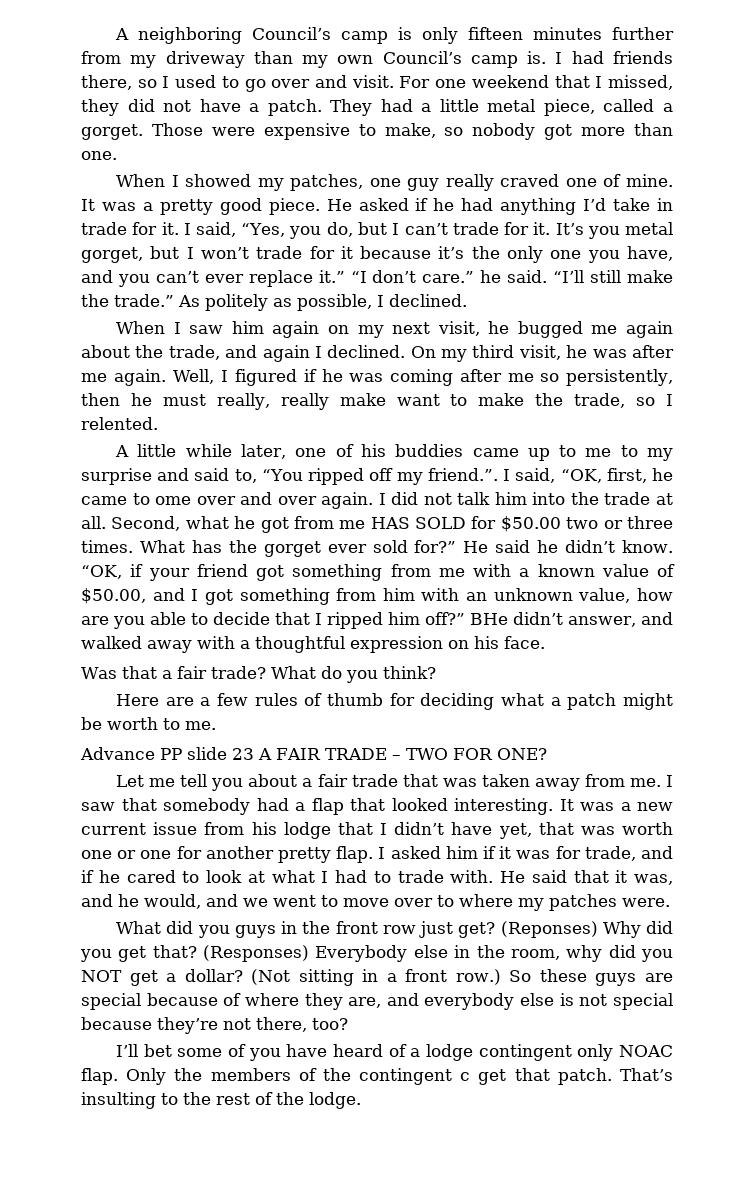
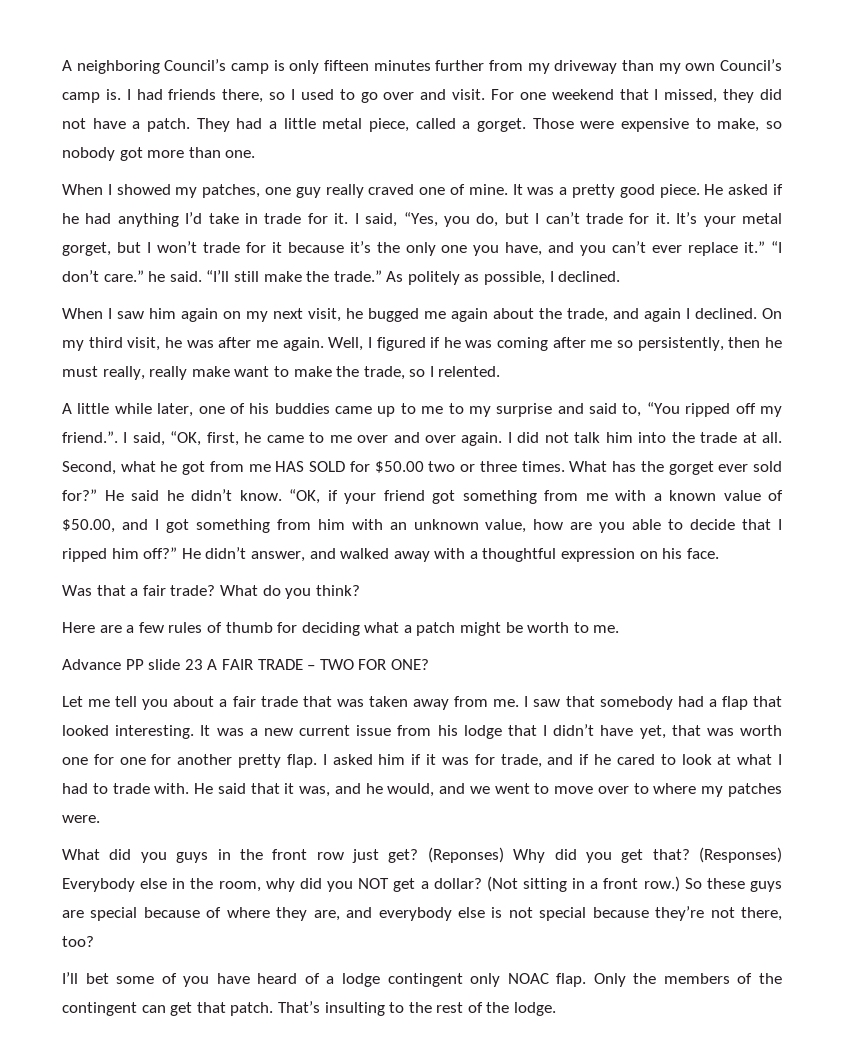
- It’s you metal gorget, but I won’t trade for it because it’s the only one you have, and you can’t ever replace it.”
+ It’s your metal gorget, but I won’t trade for it because it’s the only one you have, and you can’t ever replace it.”
- A little while later, one of his buddies came up to me to my surprise and said to, “You ripped off my friend.”. I said, “OK, first, he came to ome over and over again.
+ A little while later, one of his buddies came up to me to my surprise and said to, “You ripped off my friend.”. I said, “OK, first, he came to me over and over again.
- BHe didn’t answer, and walked away with a thoughtful expression on his face.
+ He didn’t answer, and walked away with a thoughtful expression on his face.
- It was a new current issue from his lodge that I didn’t have yet, that was worth one or one for another pretty flap.
+ It was a new current issue from his lodge that I didn’t have yet, that was worth one for one for another pretty flap.
- Only the members of the contingent c get that patch.
+ Only the members of the contingent can get that patch.

